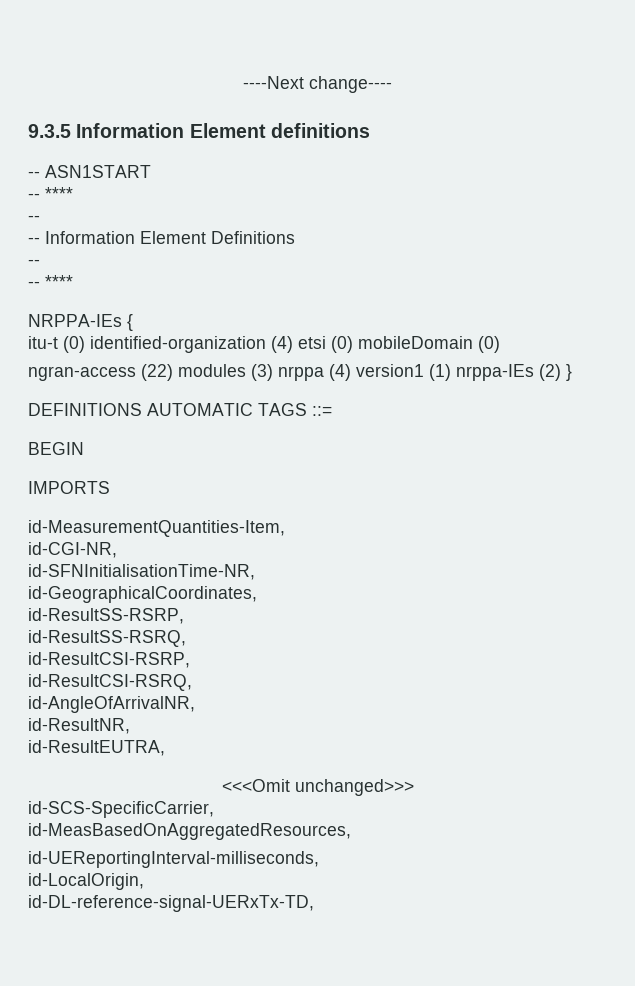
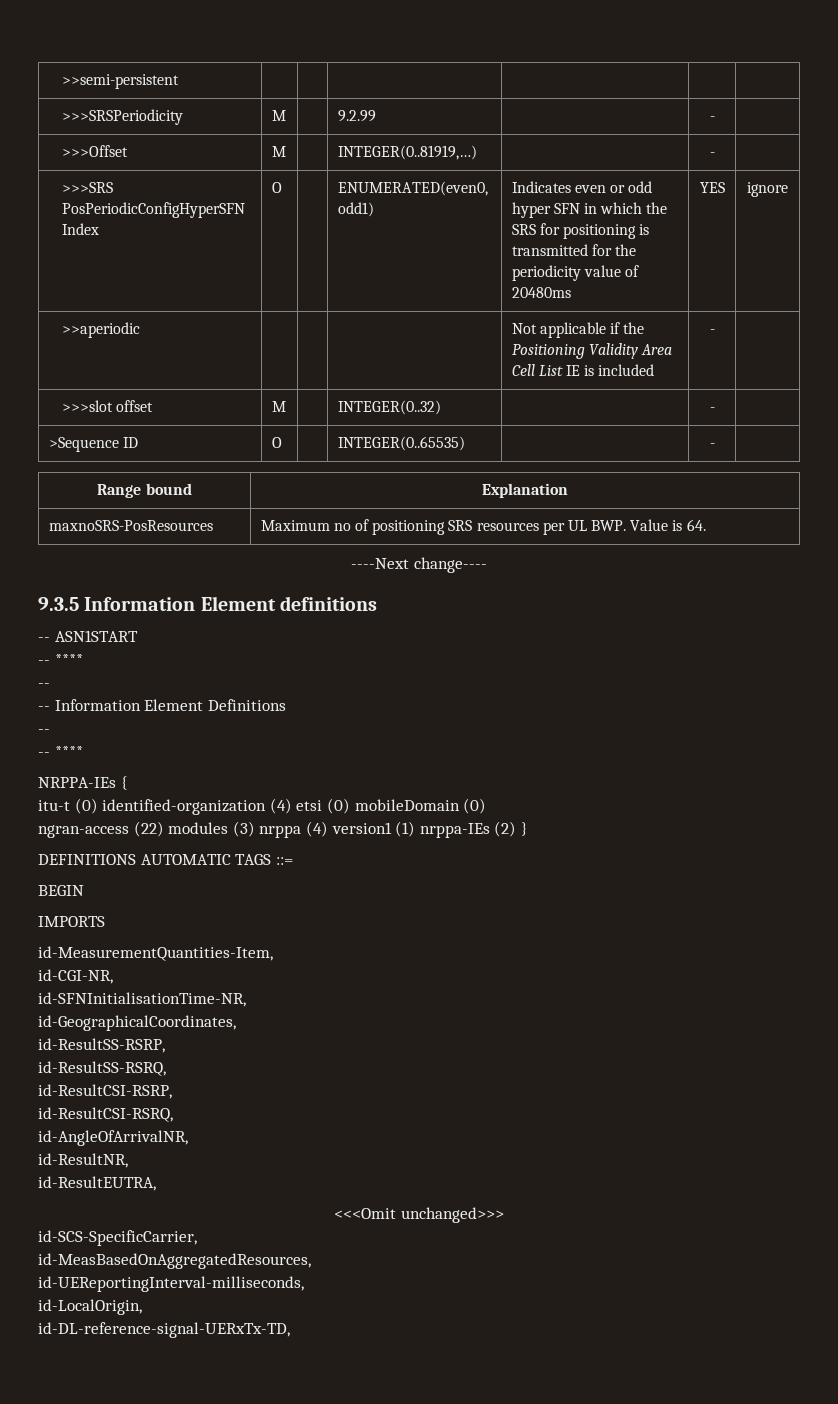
+ >>semi-persistent | | | | | |
+ >>>SRSPeriodicity | M | | 9.2.99 | | - |
+ >>>Offset | M | | INTEGER(0..81919,…) | | - |
+ >>>SRS PosPeriodicConfigHyperSFN Index | O | | ENUMERATED(even0, odd1) | Indicates even or odd hyper SFN in which the SRS for positioning is transmitted for the periodicity value of 20480ms | YES | ignore
+ >>aperiodic | | | | Not applicable if the Positioning Validity Area Cell List IE is included | - |
+ >>>slot offset | M | | INTEGER(0..32) | | - |
+ >Sequence ID | O | | INTEGER(0..65535) | | - |
+ Range bound | Explanation
+ maxnoSRS-PosResources | Maximum no of positioning SRS resources per UL BWP. Value is 64.

